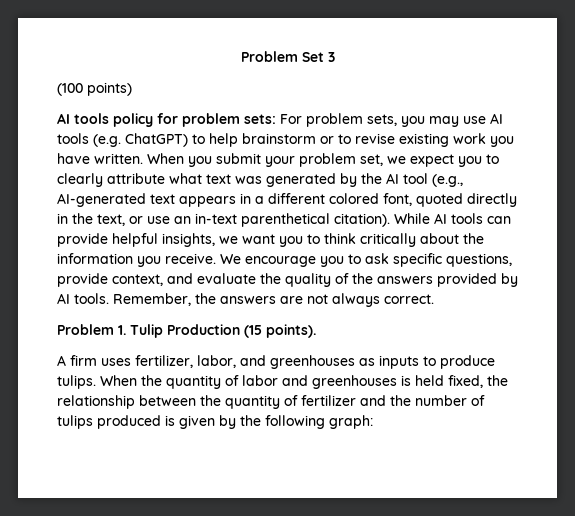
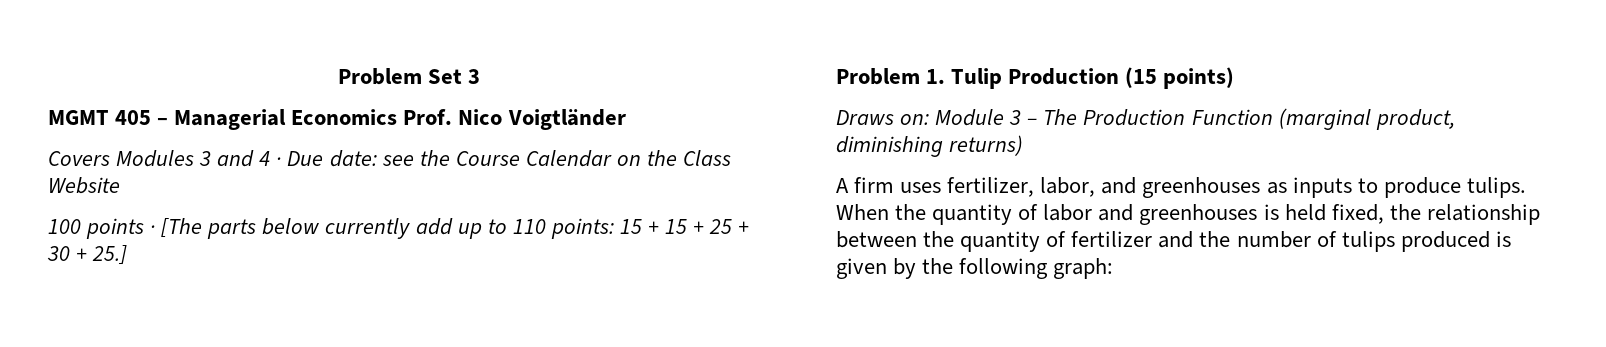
- (100 points)
- AI tools policy for problem sets: For problem sets, you may use AI tools (e.g. ChatGPT) to help brainstorm or to revise existing work you have written. When you submit your problem set, we expect you to clearly attribute what text was generated by the AI tool (e.g., AI-generated text appears in a different colored font, quoted directly in the text, or use an in-text parenthetical citation). While AI tools can provide helpful insights, we want you to think critically about the information you receive. We encourage you to ask specific questions, provide context, and evaluate the quality of the answers provided by AI tools. Remember, the answers are not always correct.
+ MGMT 405 – Managerial Economics Prof. Nico Voigtländer
+ Covers Modules 3 and 4 · Due date: see the Course Calendar on the Class Website
+ 100 points · [The parts below currently add up to 110 points: 15 + 15 + 25 + 30 + 25.]
- Problem 1. Tulip Production (15 points).
+ Problem 1. Tulip Production (15 points)
+ Draws on: Module 3 – The Production Function (marginal product, diminishing returns)

